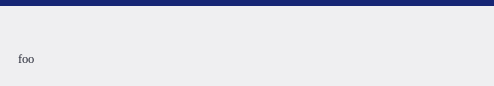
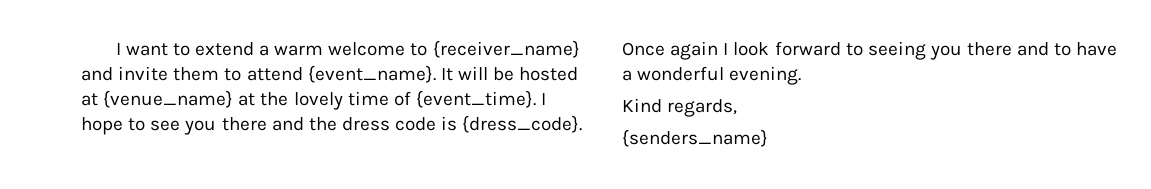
- foo
+ I want to extend a warm welcome to {receiver_name} and invite them to attend {event_name}. It will be hosted at {venue_name} at the lovely time of {event_time}. I hope to see you there and the dress code is {dress_code}. Once again I look forward to seeing you there and to have a wonderful evening.
+ Kind regards,
+ {senders_name}

